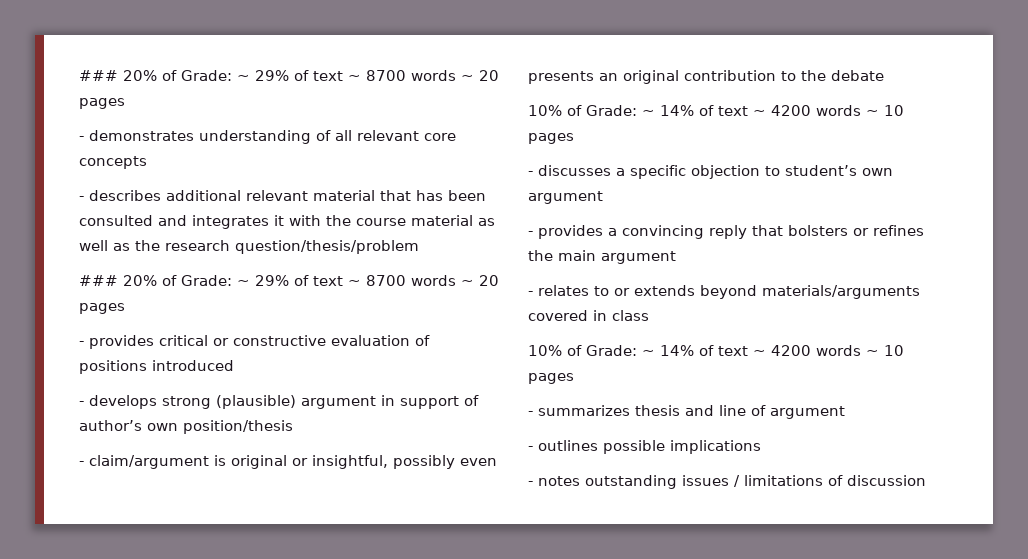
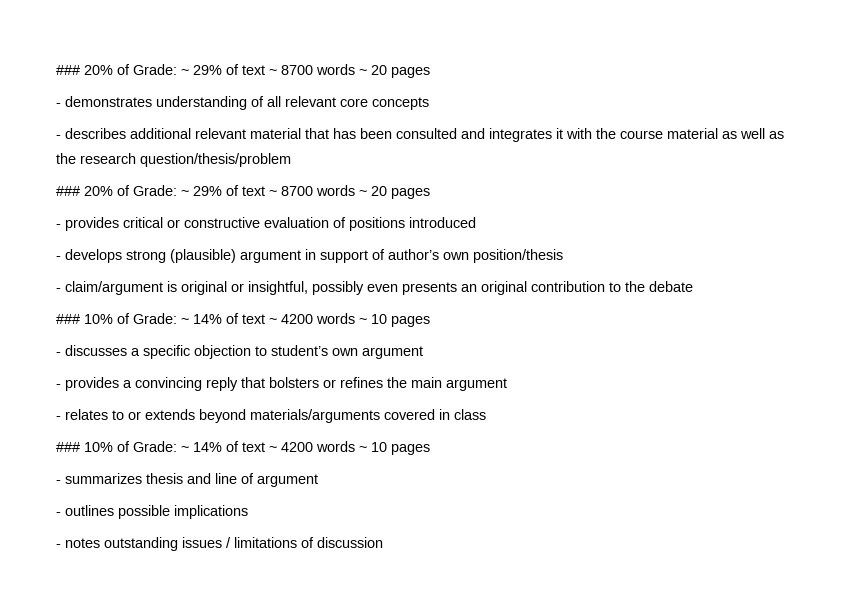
  - claim/argument is original or insightful, possibly even presents an original contribution to the debate
- 10% of Grade: ~ 14% of text ~ 4200 words ~ 10 pages
+ ### 10% of Grade: ~ 14% of text ~ 4200 words ~ 10 pages
  - relates to or extends beyond materials/arguments covered in class
- 10% of Grade: ~ 14% of text ~ 4200 words ~ 10 pages
+ ### 10% of Grade: ~ 14% of text ~ 4200 words ~ 10 pages

